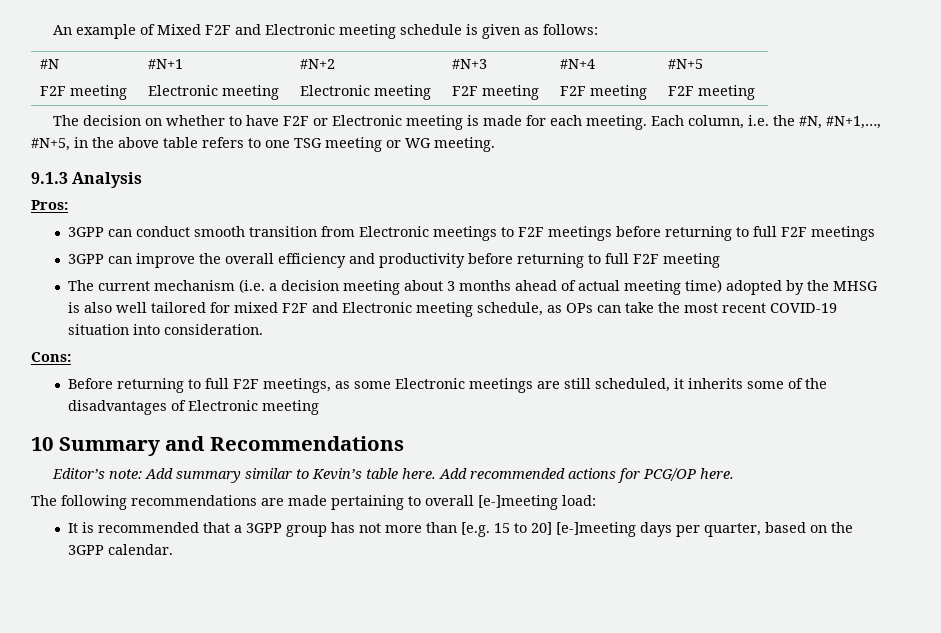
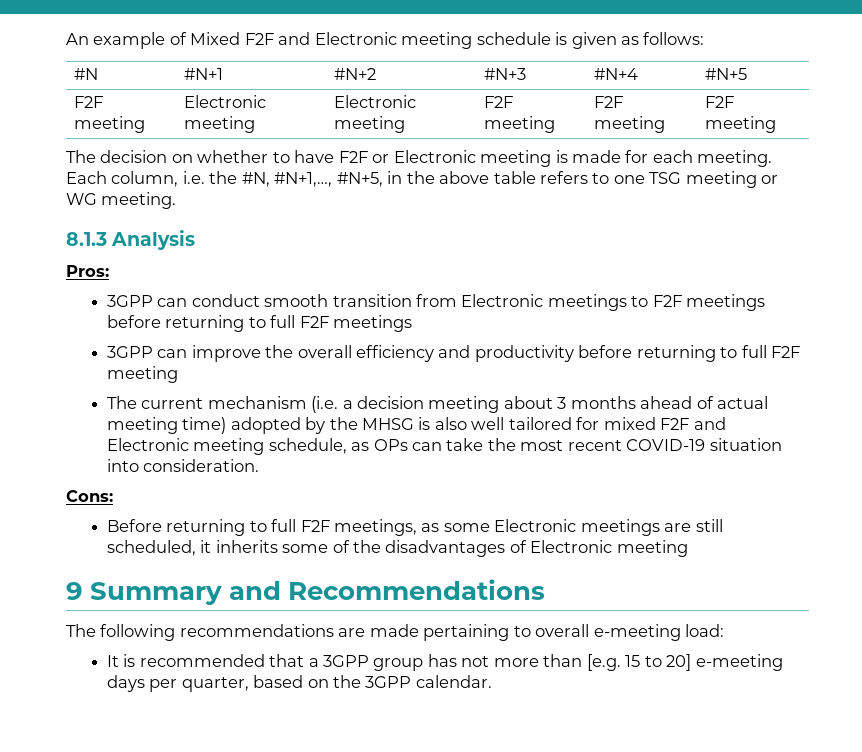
- 9.1.3 Analysis
+ 8.1.3 Analysis
- 10 Summary and Recommendations
+ 9 Summary and Recommendations
- Editor’s note: Add summary similar to Kevin’s table here. Add recommended actions for PCG/OP here.
- The following recommendations are made pertaining to overall [e-]meeting load:
+ The following recommendations are made pertaining to overall e-meeting load:
- It is recommended that a 3GPP group has not more than [e.g. 15 to 20] [e-]meeting days per quarter, based on the 3GPP calendar.
+ It is recommended that a 3GPP group has not more than [e.g. 15 to 20] e-meeting days per quarter, based on the 3GPP calendar.

